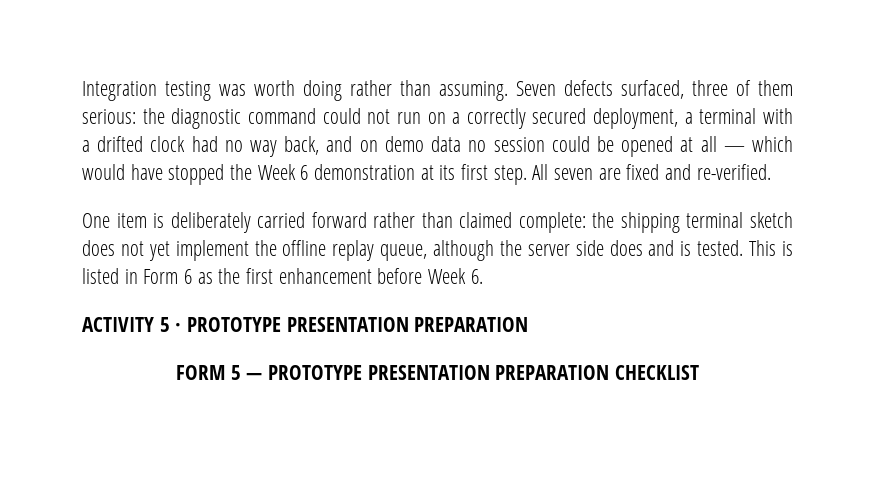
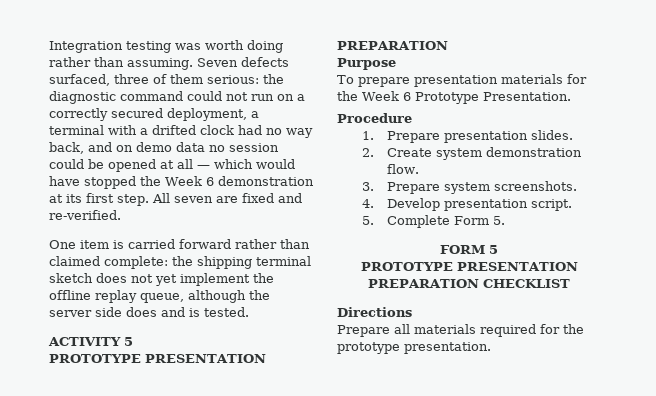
- One item is deliberately carried forward rather than claimed complete: the shipping terminal sketch does not yet implement the offline replay queue, although the server side does and is tested. This is listed in Form 6 as the first enhancement before Week 6.
+ One item is carried forward rather than claimed complete: the shipping terminal sketch does not yet implement the offline replay queue, although the server side does and is tested.
- ACTIVITY 5 · PROTOTYPE PRESENTATION PREPARATION
+ ACTIVITY 5
+ PROTOTYPE PRESENTATION PREPARATION
+ Purpose
+ To prepare presentation materials for the Week 6 Prototype Presentation.
+ Procedure
+ 1. Prepare presentation slides.
+ 2. Create system demonstration flow.
+ 3. Prepare system screenshots.
+ 4. Develop presentation script.
+ 5. Complete Form 5.
- FORM 5 — PROTOTYPE PRESENTATION PREPARATION CHECKLIST
+ FORM 5
+ PROTOTYPE PRESENTATION PREPARATION CHECKLIST
+ Directions
+ Prepare all materials required for the prototype presentation.

